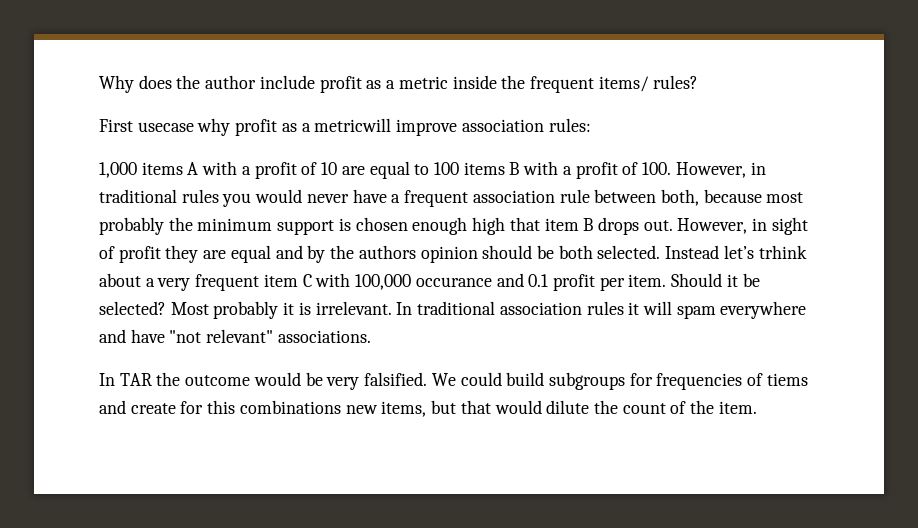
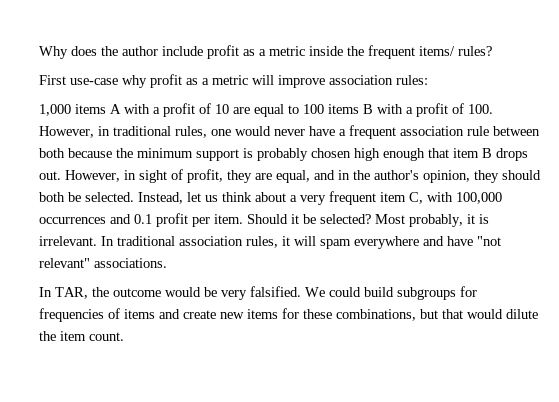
- First usecase why profit as a metricwill improve association rules:
+ First use-case why profit as a metric will improve association rules:
- 1,000 items A with a profit of 10 are equal to 100 items B with a profit of 100. However, in traditional rules you would never have a frequent association rule between both, because most probably the minimum support is chosen enough high that item B drops out.
+ 1,000 items A with a profit of 10 are equal to 100 items B with a profit of 100. However, in traditional rules, one would never have a frequent association rule between both because the minimum support is probably chosen high enough that item B drops out.
- However, in sight of profit they are equal and by the authors opinion should be both selected. Instead let’s trhink about a very frequent item C with 100,000 occurance and 0.1 profit per item.
+ However, in sight of profit, they are equal, and in the author's opinion, they should both be selected. Instead, let us think about a very frequent item C, with 100,000 occurrences and 0.1 profit per item.
- Most probably it is irrelevant.
+ Most probably, it is irrelevant.
- In traditional association rules it will spam everywhere and have "not relevant" associations.
+ In traditional association rules, it will spam everywhere and have "not relevant" associations.
- In TAR the outcome would be very falsified.
+ In TAR, the outcome would be very falsified.
- We could build subgroups for frequencies of tiems and create for this combinations new items, but that would dilute the count of the item.
+ We could build subgroups for frequencies of items and create new items for these combinations, but that would dilute the item count.

